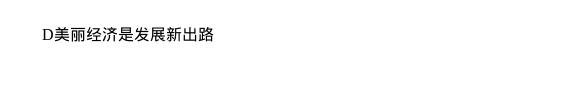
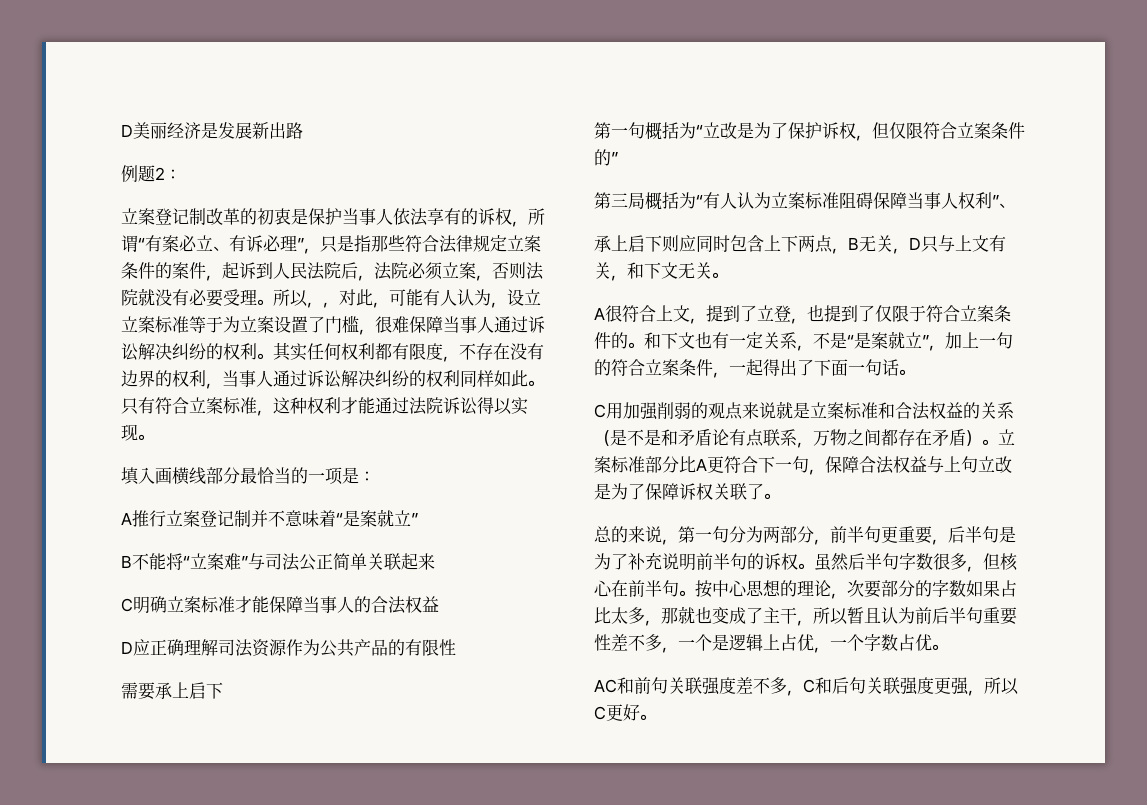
+ 例题2：
+ 立案登记制改革的初衷是保护当事人依法享有的诉权，所谓“有案必立、有诉必理”，只是指那些符合法律规定立案条件的案件，起诉到人民法院后，法院必须立案，否则法院就没有必要受理。所以，，对此，可能有人认为，设立立案标准等于为立案设置了门槛，很难保障当事人通过诉讼解决纠纷的权利。其实任何权利都有限度，不存在没有边界的权利，当事人通过诉讼解决纠纷的权利同样如此。只有符合立案标准，这种权利才能通过法院诉讼得以实现。
+ 填入画横线部分最恰当的一项是：
+ A推行立案登记制并不意味着“是案就立”
+ B不能将“立案难”与司法公正简单关联起来
+ C明确立案标准才能保障当事人的合法权益
+ D应正确理解司法资源作为公共产品的有限性
+ 需要承上启下
+ 第一句概括为“立改是为了保护诉权，但仅限符合立案条件的”
+ 第三局概括为“有人认为立案标准阻碍保障当事人权利”、
+ 承上启下则应同时包含上下两点，B无关，D只与上文有关，和下文无关。
+ A很符合上文，提到了立登，也提到了仅限于符合立案条件的。和下文也有一定关系，不是“是案就立”，加上一句的符合立案条件，一起得出了下面一句话。
+ C用加强削弱的观点来说就是立案标准和合法权益的关系（是不是和矛盾论有点联系，万物之间都存在矛盾）。立案标准部分比A更符合下一句，保障合法权益与上句立改是为了保障诉权关联了。
+ 总的来说，第一句分为两部分，前半句更重要，后半句是为了补充说明前半句的诉权。虽然后半句字数很多，但核心在前半句。按中心思想的理论，次要部分的字数如果占比太多，那就也变成了主干，所以暂且认为前后半句重要性差不多，一个是逻辑上占优，一个字数占优。
+ AC和前句关联强度差不多，C和后句关联强度更强，所以C更好。

